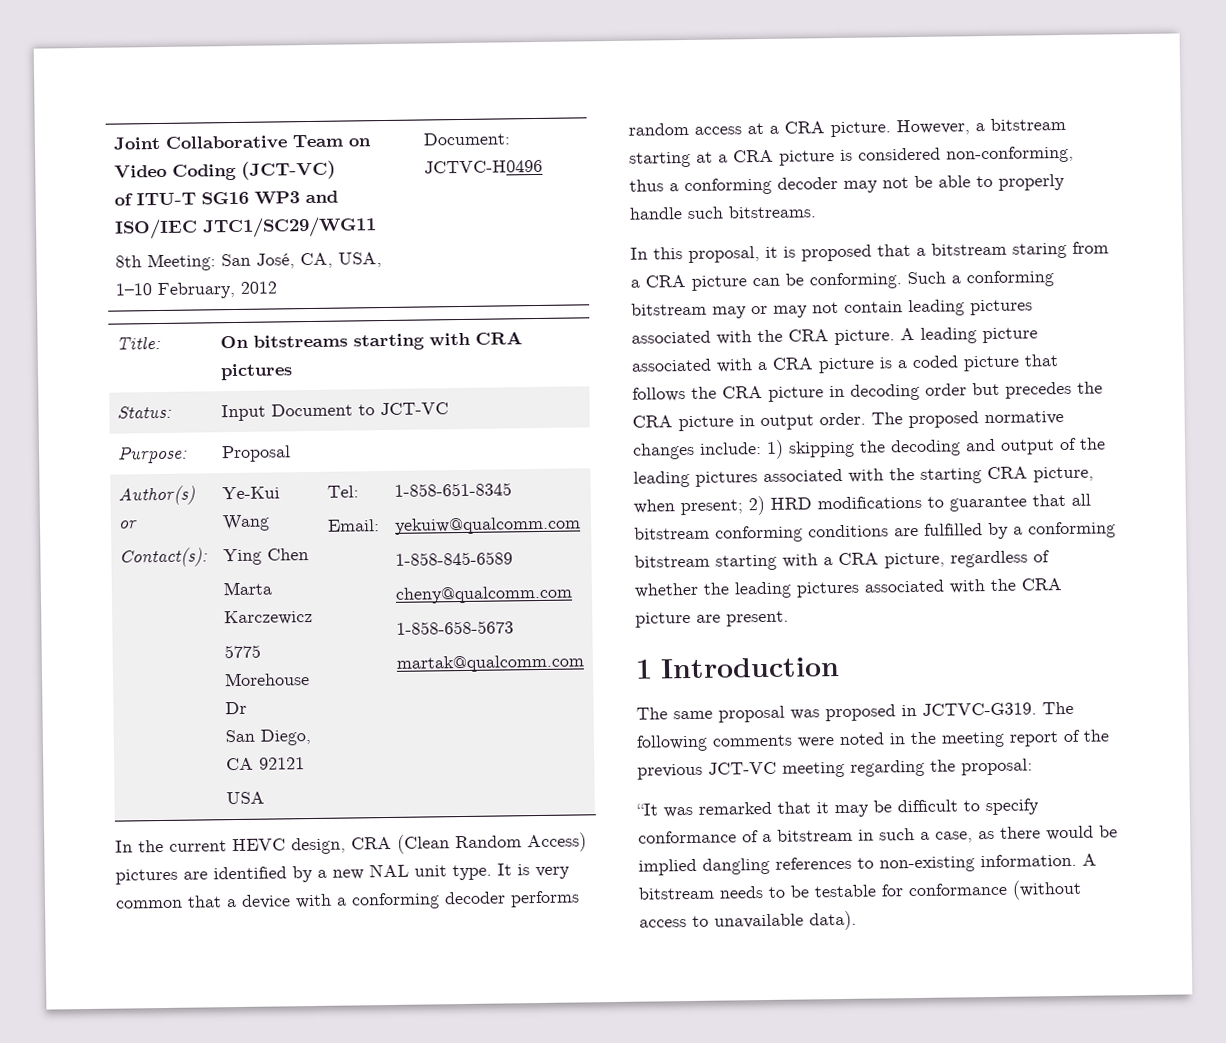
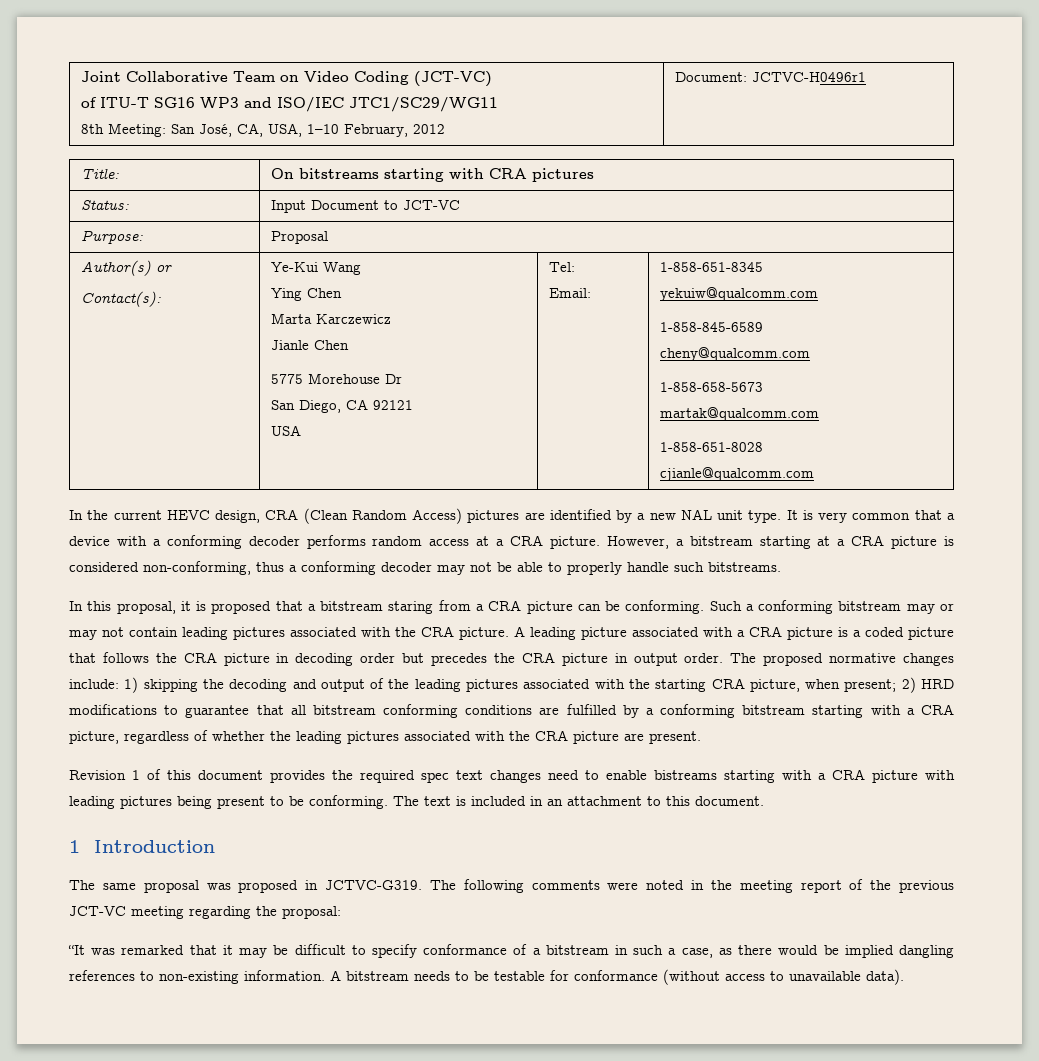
  Joint Collaborative Team on Video Coding (JCT-VC)
  of ITU-T SG16 WP3 and ISO/IEC JTC1/SC29/WG11
- 8th Meeting: San José, CA, USA, 1–10 February, 2012 | Document: JCTVC-H0496
+ 8th Meeting: San José, CA, USA, 1–10 February, 2012 | Document: JCTVC-H0496r1
  Author(s) or
  Contact(s): | Ye-Kui Wang
  Ying Chen
  Marta Karczewicz
+ Jianle Chen
  5775 Morehouse Dr
  San Diego, CA 92121
  USA | Tel:
  Email: | 1-858-651-8345
  yekuiw@qualcomm.com
  1-858-845-6589
  cheny@qualcomm.com
  1-858-658-5673
  martak@qualcomm.com
+ 1-858-651-8028
+ cjianle@qualcomm.com
+ Revision 1 of this document provides the required spec text changes need to enable bistreams starting with a CRA picture with leading pictures being present to be conforming. The text is included in an attachment to this document.

